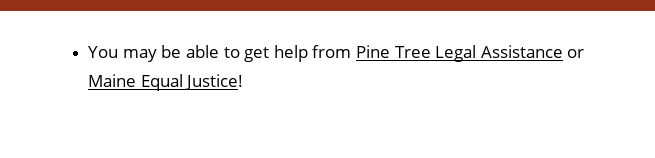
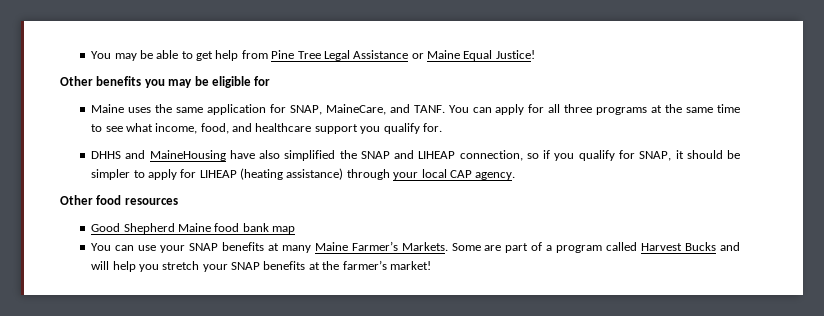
+ Other benefits you may be eligible for
+ Maine uses the same application for SNAP, MaineCare, and TANF. You can apply for all three programs at the same time to see what income, food, and healthcare support you qualify for.
+ DHHS and MaineHousing have also simplified the SNAP and LIHEAP connection, so if you qualify for SNAP, it should be simpler to apply for LIHEAP (heating assistance) through your local CAP agency.
+ Other food resources
+ Good Shepherd Maine food bank map
+ You can use your SNAP benefits at many Maine Farmer’s Markets. Some are part of a program called Harvest Bucks and will help you stretch your SNAP benefits at the farmer’s market!

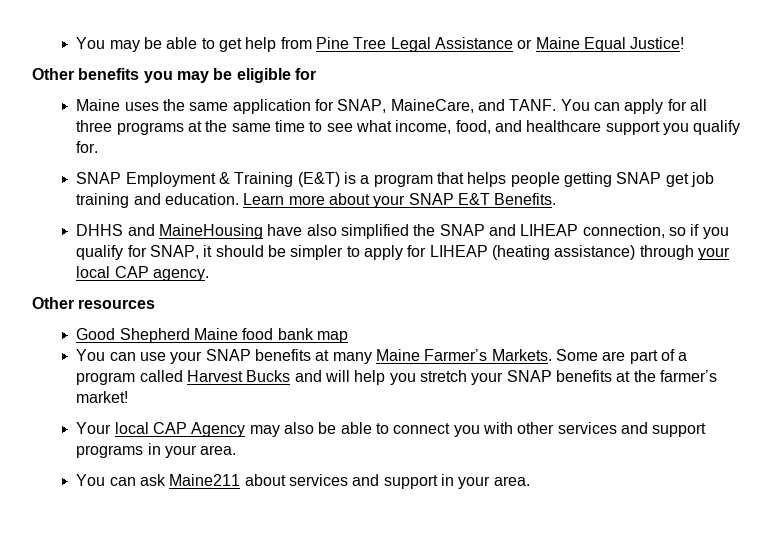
+ SNAP Employment & Training (E&T) is a program that helps people getting SNAP get job training and education. Learn more about your SNAP E&T Benefits.
- Other food resources
+ Other resources
+ Your local CAP Agency may also be able to connect you with other services and support programs in your area.
+ You can ask Maine211 about services and support in your area.

